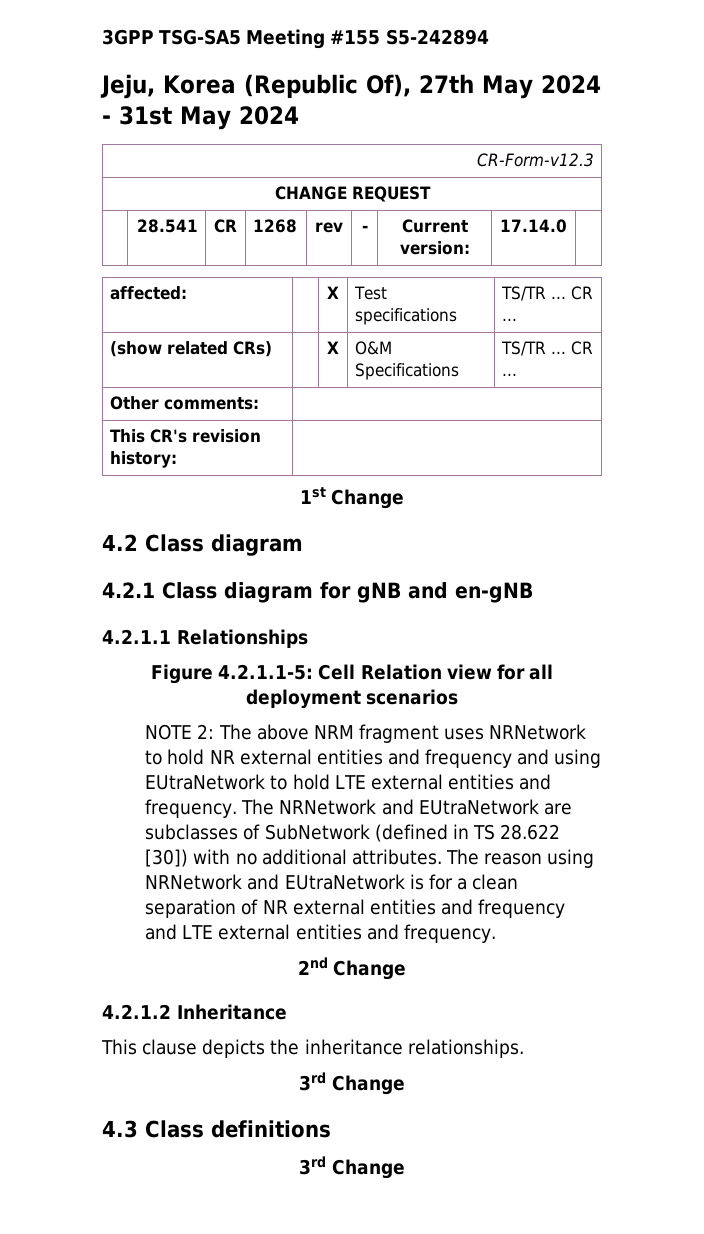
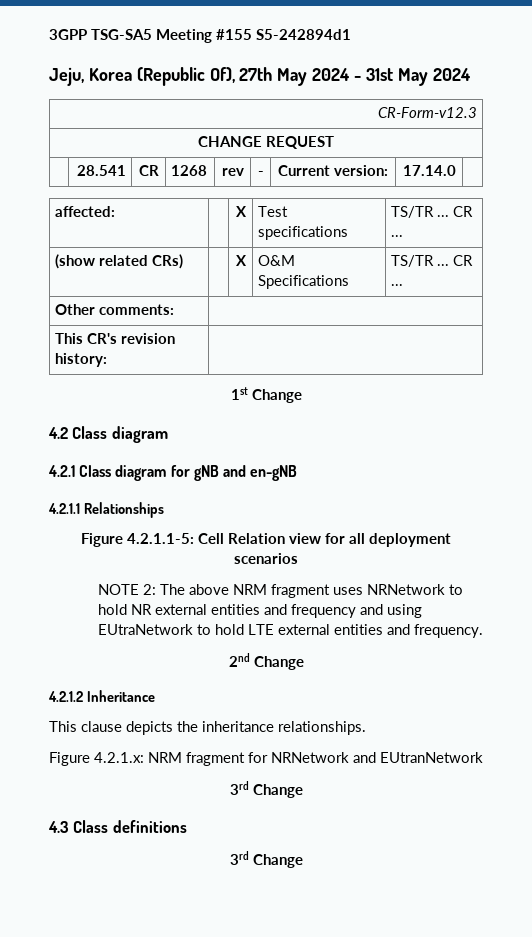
- 3GPP TSG-SA5 Meeting #155 S5-242894
+ 3GPP TSG-SA5 Meeting #155 S5-242894d1
- The NRNetwork and EUtraNetwork are subclasses of SubNetwork (defined in TS 28.622 [30]) with no additional attributes. The reason using NRNetwork and EUtraNetwork is for a clean separation of NR external entities and frequency and LTE external entities and frequency.
+ Figure 4.2.1.x: NRM fragment for NRNetwork and EUtranNetwork

